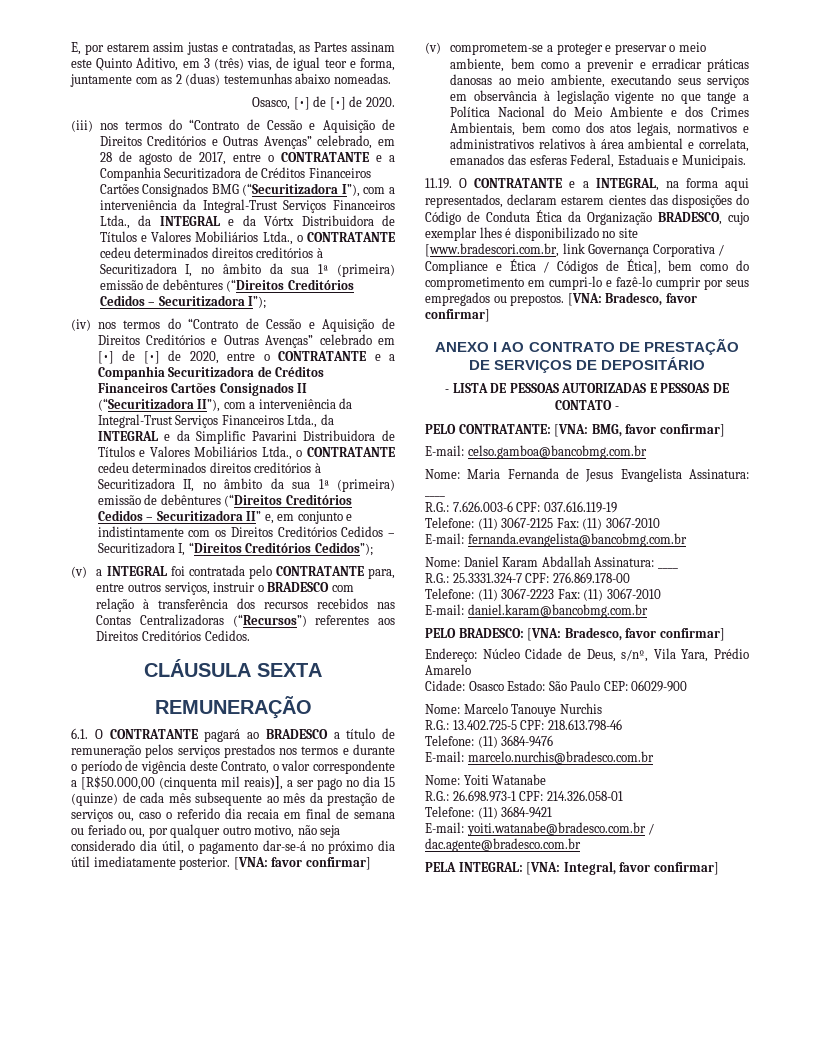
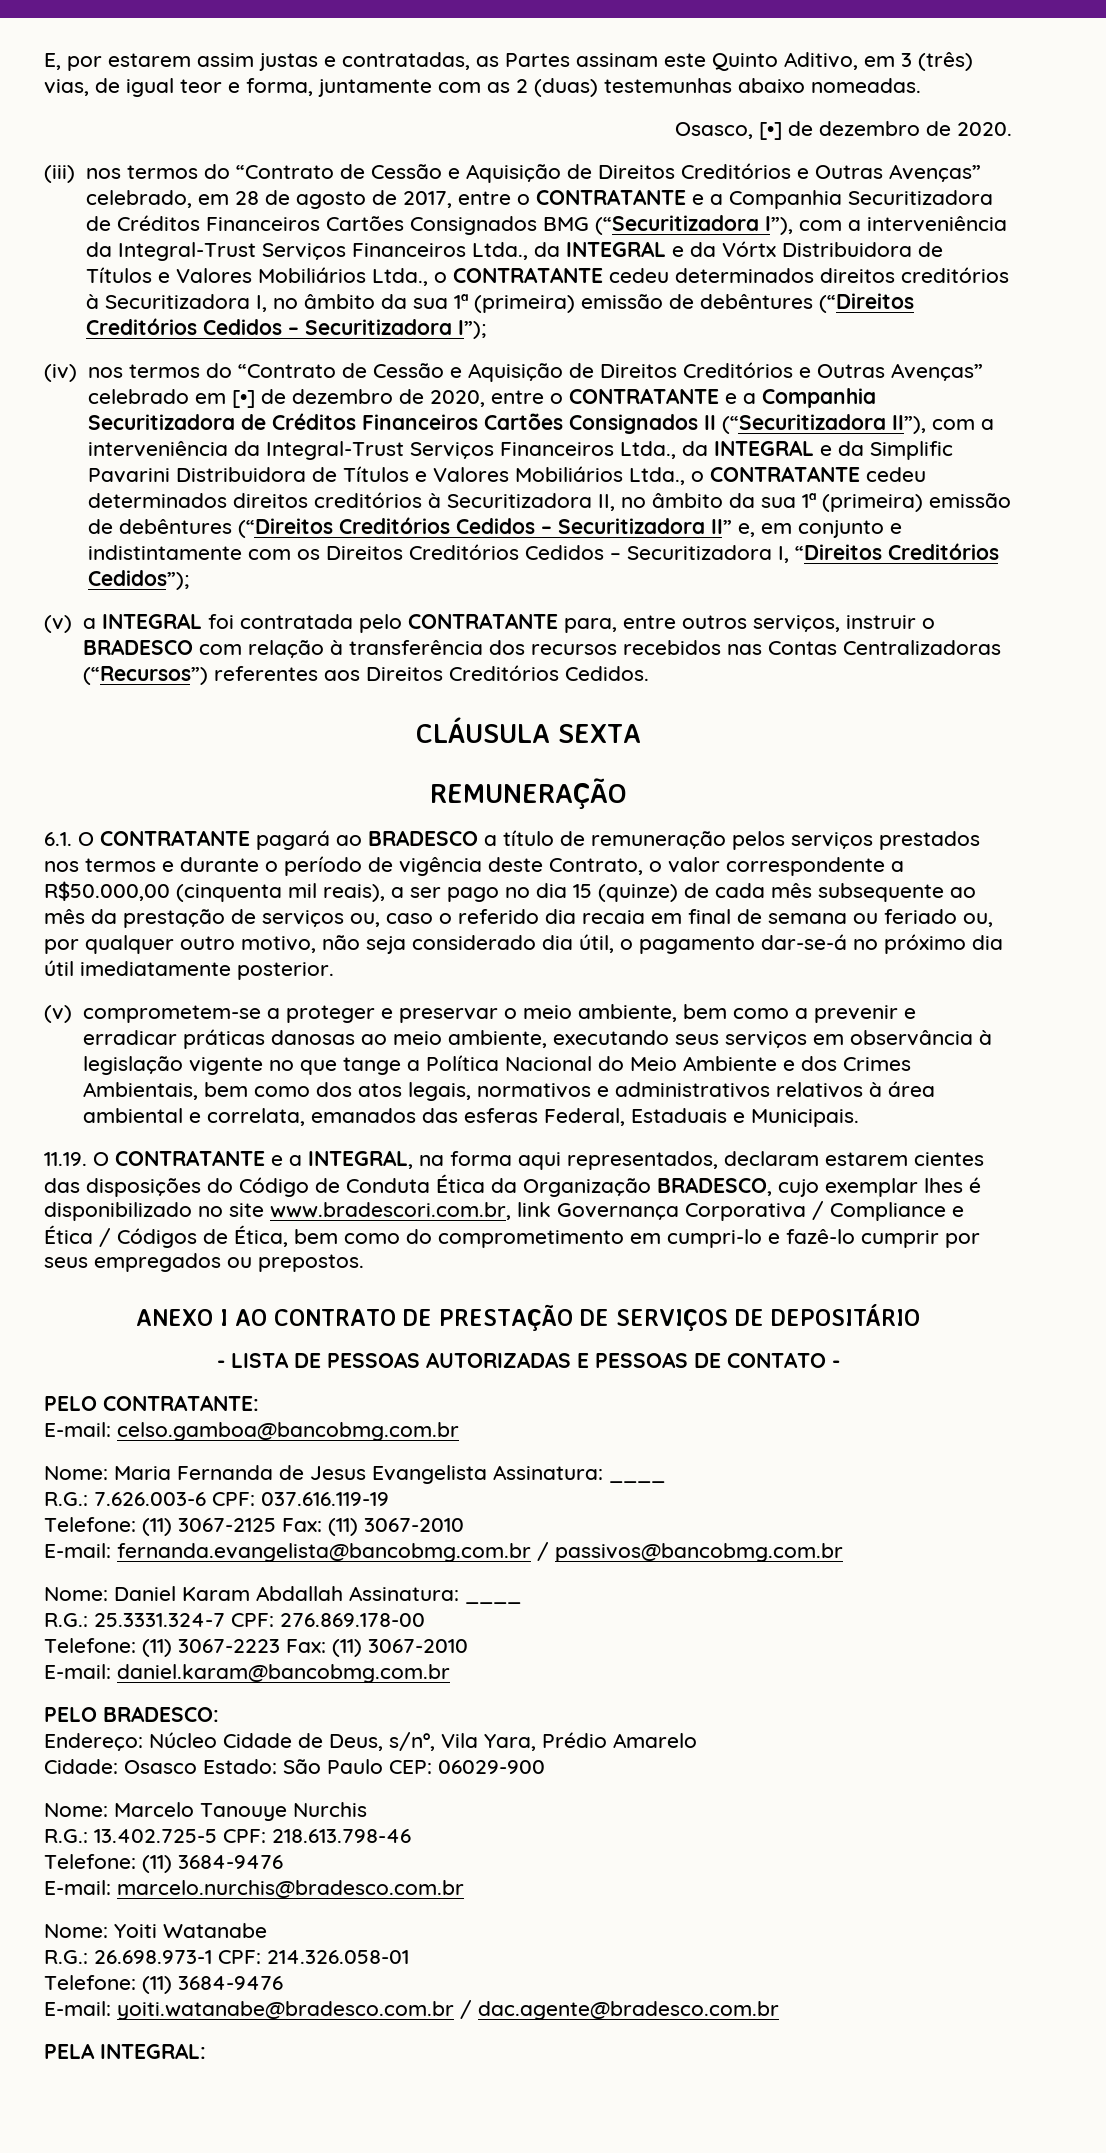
- Osasco, [•] de [•] de 2020.
+ Osasco, [•] de dezembro de 2020.
- (iv) nos termos do “Contrato de Cessão e Aquisição de Direitos Creditórios e Outras Avenças” celebrado em [•] de [•] de 2020, entre o CONTRATANTE e a Companhia Securitizadora de Créditos Financeiros Cartões Consignados II (“Securitizadora II”), com a interveniência da Integral-Trust Serviços Financeiros Ltda., da INTEGRAL e da Simplific Pavarini Distribuidora de Títulos e Valores Mobiliários Ltda., o CONTRATANTE cedeu determinados direitos creditórios à Securitizadora II, no âmbito da sua 1ª (primeira) emissão de debêntures (“Direitos Creditórios Cedidos – Securitizadora II” e, em conjunto e indistintamente com os Direitos Creditórios Cedidos – Securitizadora I, “Direitos Creditórios Cedidos”);
+ (iv) nos termos do “Contrato de Cessão e Aquisição de Direitos Creditórios e Outras Avenças” celebrado em [•] de dezembro de 2020, entre o CONTRATANTE e a Companhia Securitizadora de Créditos Financeiros Cartões Consignados II (“Securitizadora II”), com a interveniência da Integral-Trust Serviços Financeiros Ltda., da INTEGRAL e da Simplific Pavarini Distribuidora de Títulos e Valores Mobiliários Ltda., o CONTRATANTE cedeu determinados direitos creditórios à Securitizadora II, no âmbito da sua 1ª (primeira) emissão de debêntures (“Direitos Creditórios Cedidos – Securitizadora II” e, em conjunto e indistintamente com os Direitos Creditórios Cedidos – Securitizadora I, “Direitos Creditórios Cedidos”);
- 6.1. O CONTRATANTE pagará ao BRADESCO a título de remuneração pelos serviços prestados nos termos e durante o período de vigência deste Contrato, o valor correspondente a [R$50.000,00 (cinquenta mil reais)], a ser pago no dia 15 (quinze) de cada mês subsequente ao mês da prestação de serviços ou, caso o referido dia recaia em final de semana ou feriado ou, por qualquer outro motivo, não seja considerado dia útil, o pagamento dar-se-á no próximo dia útil imediatamente posterior. [VNA: favor confirmar]
+ 6.1. O CONTRATANTE pagará ao BRADESCO a título de remuneração pelos serviços prestados nos termos e durante o período de vigência deste Contrato, o valor correspondente a R$50.000,00 (cinquenta mil reais), a ser pago no dia 15 (quinze) de cada mês subsequente ao mês da prestação de serviços ou, caso o referido dia recaia em final de semana ou feriado ou, por qualquer outro motivo, não seja considerado dia útil, o pagamento dar-se-á no próximo dia útil imediatamente posterior.
- 11.19. O CONTRATANTE e a INTEGRAL, na forma aqui representados, declaram estarem cientes das disposições do Código de Conduta Ética da Organização BRADESCO, cujo exemplar lhes é disponibilizado no site [www.bradescori.com.br, link Governança Corporativa / Compliance e Ética / Códigos de Ética], bem como do comprometimento em cumpri-lo e fazê-lo cumprir por seus empregados ou prepostos. [VNA: Bradesco, favor confirmar]
+ 11.19. O CONTRATANTE e a INTEGRAL, na forma aqui representados, declaram estarem cientes das disposições do Código de Conduta Ética da Organização BRADESCO, cujo exemplar lhes é disponibilizado no site www.bradescori.com.br, link Governança Corporativa / Compliance e Ética / Códigos de Ética, bem como do comprometimento em cumpri-lo e fazê-lo cumprir por seus empregados ou prepostos.
- PELO CONTRATANTE: [VNA: BMG, favor confirmar]
+ PELO CONTRATANTE:
- E-mail: fernanda.evangelista@bancobmg.com.br
+ E-mail: fernanda.evangelista@bancobmg.com.br / passivos@bancobmg.com.br
- PELO BRADESCO: [VNA: Bradesco, favor confirmar]
+ PELO BRADESCO:
  R.G.: 26.698.973-1 CPF: 214.326.058-01
- Telefone: (11) 3684-9421
+ Telefone: (11) 3684-9476
- PELA INTEGRAL: [VNA: Integral, favor confirmar]
+ PELA INTEGRAL:

